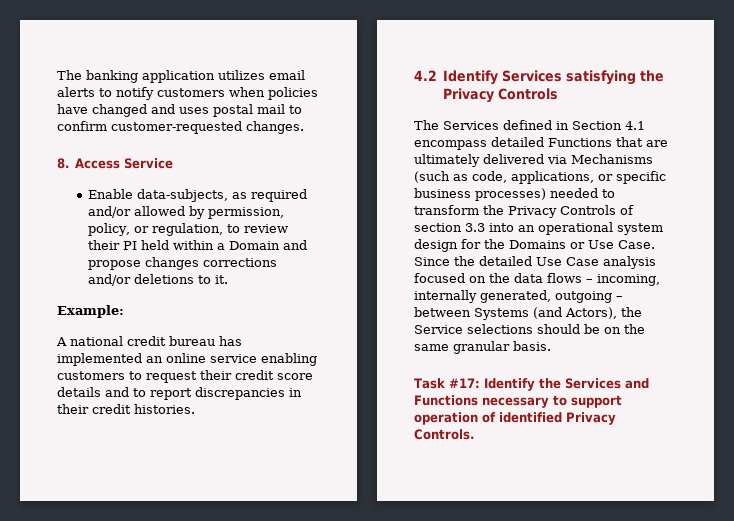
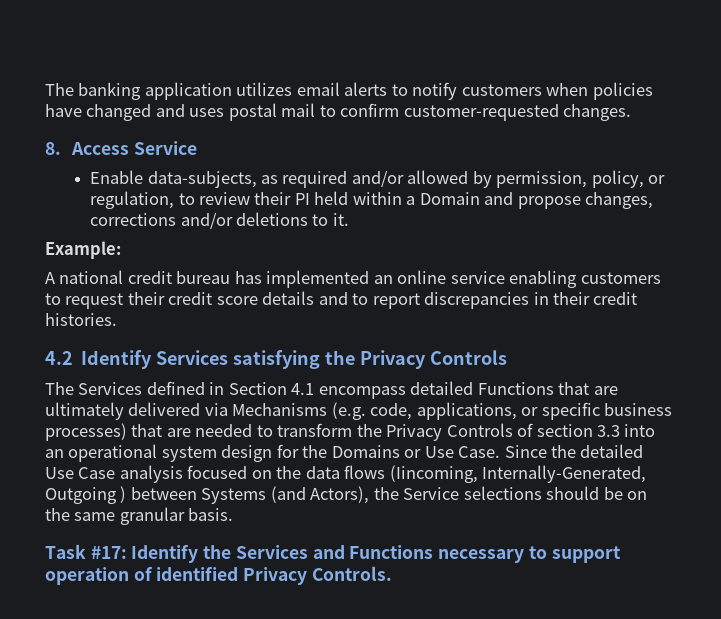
- Enable data-subjects, as required and/or allowed by permission, policy, or regulation, to review their PI held within a Domain and propose changes corrections and/or deletions to it.
+ Enable data-subjects, as required and/or allowed by permission, policy, or regulation, to review their PI held within a Domain and propose changes, corrections and/or deletions to it.
- The Services defined in Section 4.1 encompass detailed Functions that are ultimately delivered via Mechanisms (such as code, applications, or specific business processes) needed to transform the Privacy Controls of section 3.3 into an operational system design for the Domains or Use Case.
+ The Services defined in Section 4.1 encompass detailed Functions that are ultimately delivered via Mechanisms (e.g. code, applications, or specific business processes) that are needed to transform the Privacy Controls of section 3.3 into an operational system design for the Domains or Use Case.
- Since the detailed Use Case analysis focused on the data flows – incoming, internally generated, outgoing – between Systems (and Actors), the Service selections should be on the same granular basis.
+ Since the detailed Use Case analysis focused on the data flows (Iincoming, Internally-Generated, Outgoing ) between Systems (and Actors), the Service selections should be on the same granular basis.

